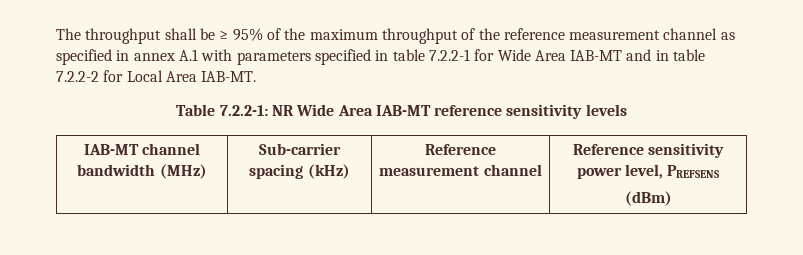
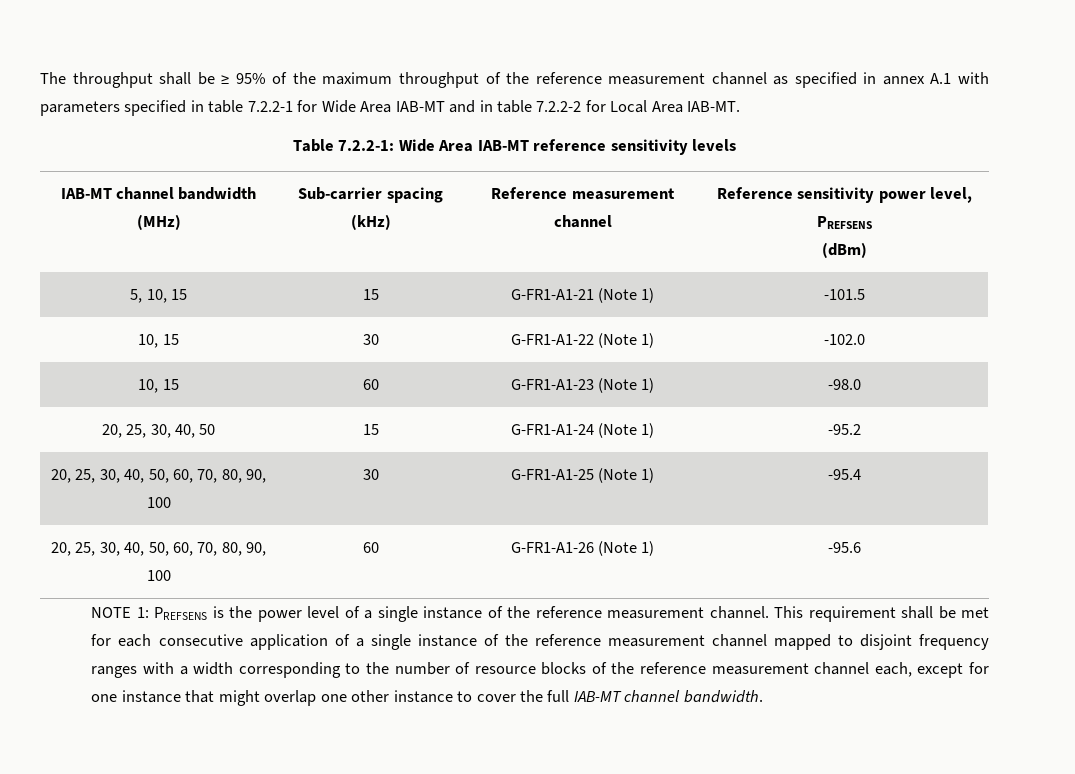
- Table 7.2.2-1: NR Wide Area IAB-MT reference sensitivity levels
+ Table 7.2.2-1: Wide Area IAB-MT reference sensitivity levels
+ 5, 10, 15 | 15 | G-FR1-A1-21 (Note 1) | -101.5
+ 10, 15 | 30 | G-FR1-A1-22 (Note 1) | -102.0
+ 10, 15 | 60 | G-FR1-A1-23 (Note 1) | -98.0
+ 20, 25, 30, 40, 50 | 15 | G-FR1-A1-24 (Note 1) | -95.2
+ 20, 25, 30, 40, 50, 60, 70, 80, 90, 100 | 30 | G-FR1-A1-25 (Note 1) | -95.4
+ 20, 25, 30, 40, 50, 60, 70, 80, 90, 100 | 60 | G-FR1-A1-26 (Note 1) | -95.6
+ NOTE 1: PREFSENS is the power level of a single instance of the reference measurement channel. This requirement shall be met for each consecutive application of a single instance of the reference measurement channel mapped to disjoint frequency ranges with a width corresponding to the number of resource blocks of the reference measurement channel each, except for one instance that might overlap one other instance to cover the full IAB-MT channel bandwidth.

